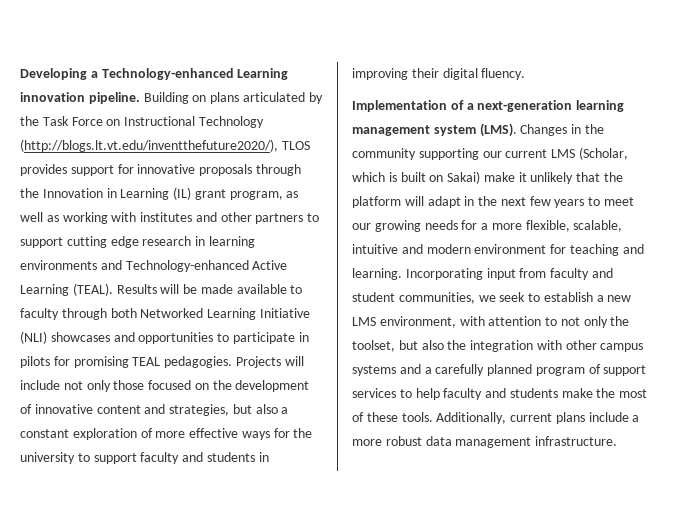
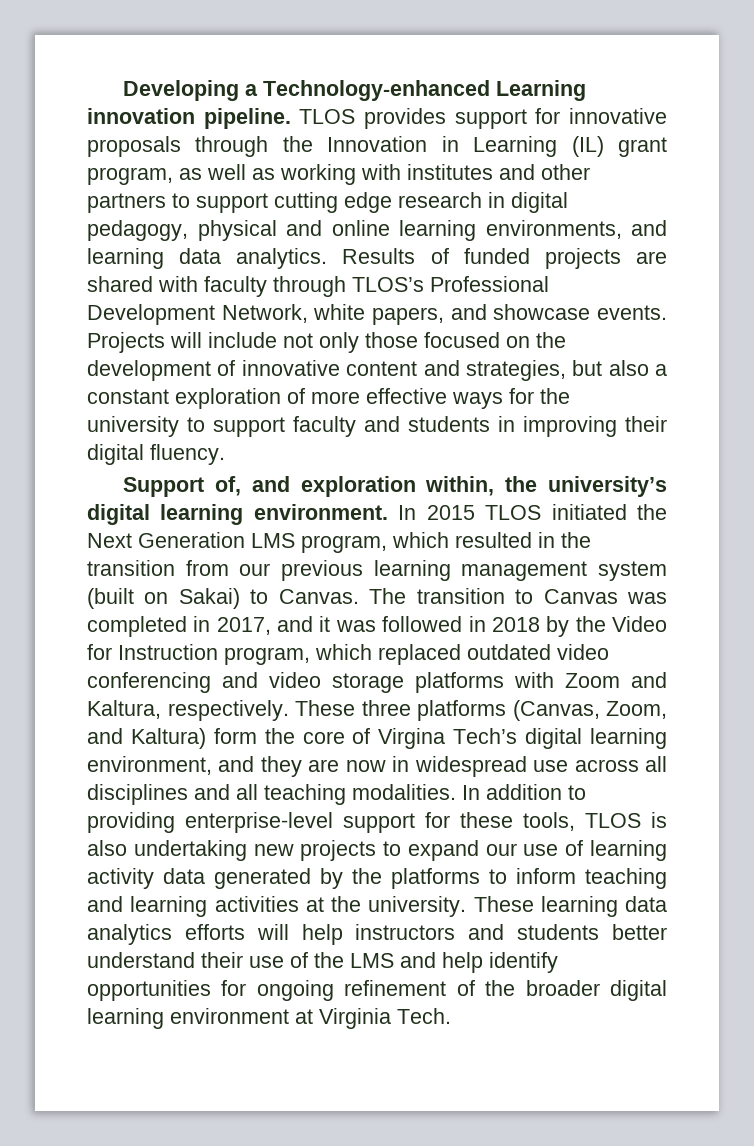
- Building on plans articulated by the Task Force on Instructional Technology (http://blogs.lt.vt.edu/inventthefuture2020/), TLOS provides support for innovative proposals through the Innovation in Learning (IL) grant program, as well as working with institutes and other partners to support cutting edge research in learning environments and Technology-enhanced Active Learning (TEAL). Results will be made available to faculty through both Networked Learning Initiative (NLI) showcases and opportunities to participate in pilots for promising TEAL pedagogies.
+ TLOS provides support for innovative proposals through the Innovation in Learning (IL) grant program, as well as working with institutes and other partners to support cutting edge research in digital pedagogy, physical and online learning environments, and learning data analytics. Results of funded projects are shared with faculty through TLOS’s Professional Development Network, white papers, and showcase events.
- Implementation of a next-generation learning management system (LMS). Changes in the community supporting our current LMS (Scholar, which is built on Sakai) make it unlikely that the platform will adapt in the next few years to meet our growing needs for a more flexible, scalable, intuitive and modern environment for teaching and learning. Incorporating input from faculty and student communities, we seek to establish a new LMS environment, with attention to not only the toolset, but also the integration with other campus systems and a carefully planned program of support services to help faculty and students make the most of these tools. Additionally, current plans include a more robust data management infrastructure.
+ Support of, and exploration within, the university’s digital learning environment. In 2015 TLOS initiated the Next Generation LMS program, which resulted in the transition from our previous learning management system (built on Sakai) to Canvas. The transition to Canvas was completed in 2017, and it was followed in 2018 by the Video for Instruction program, which replaced outdated video conferencing and video storage platforms with Zoom and Kaltura, respectively. These three platforms (Canvas, Zoom, and Kaltura) form the core of Virgina Tech’s digital learning environment, and they are now in widespread use across all disciplines and all teaching modalities. In addition to providing enterprise-level support for these tools, TLOS is also undertaking new projects to expand our use of learning activity data generated by the platforms to inform teaching and learning activities at the university. These learning data analytics efforts will help instructors and students better understand their use of the LMS and help identify opportunities for ongoing refinement of the broader digital learning environment at Virginia Tech.

